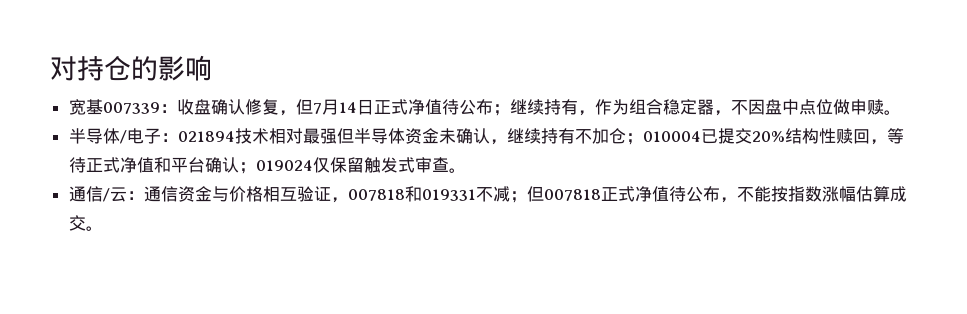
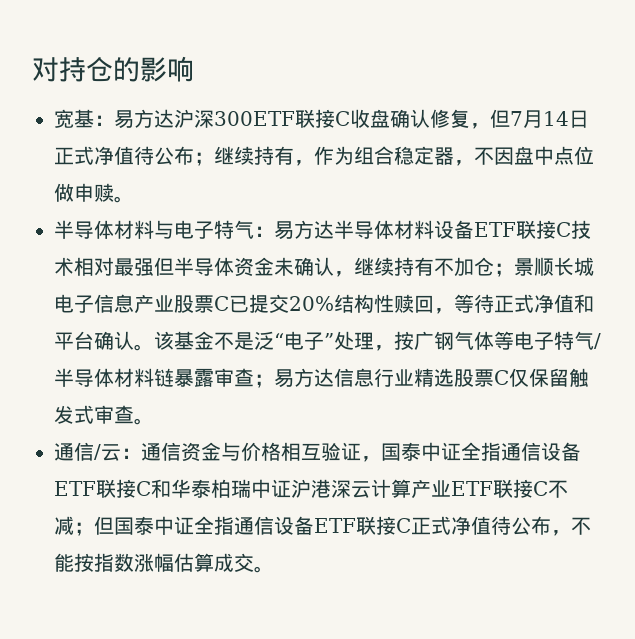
- 宽基007339：收盘确认修复，但7月14日正式净值待公布；继续持有，作为组合稳定器，不因盘中点位做申赎。
+ 宽基：易方达沪深300ETF联接C收盘确认修复，但7月14日正式净值待公布；继续持有，作为组合稳定器，不因盘中点位做申赎。
- 半导体/电子：021894技术相对最强但半导体资金未确认，继续持有不加仓；010004已提交20%结构性赎回，等待正式净值和平台确认；019024仅保留触发式审查。
+ 半导体材料与电子特气：易方达半导体材料设备ETF联接C技术相对最强但半导体资金未确认，继续持有不加仓；景顺长城电子信息产业股票C已提交20%结构性赎回，等待正式净值和平台确认。该基金不是泛“电子”处理，按广钢气体等电子特气/半导体材料链暴露审查；易方达信息行业精选股票C仅保留触发式审查。
- 通信/云：通信资金与价格相互验证，007818和019331不减；但007818正式净值待公布，不能按指数涨幅估算成交。
+ 通信/云：通信资金与价格相互验证，国泰中证全指通信设备ETF联接C和华泰柏瑞中证沪港深云计算产业ETF联接C不减；但国泰中证全指通信设备ETF联接C正式净值待公布，不能按指数涨幅估算成交。

